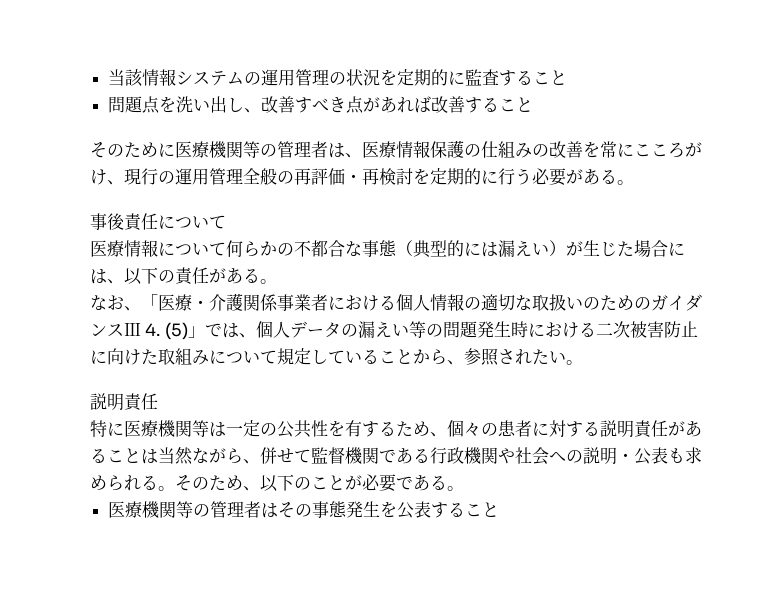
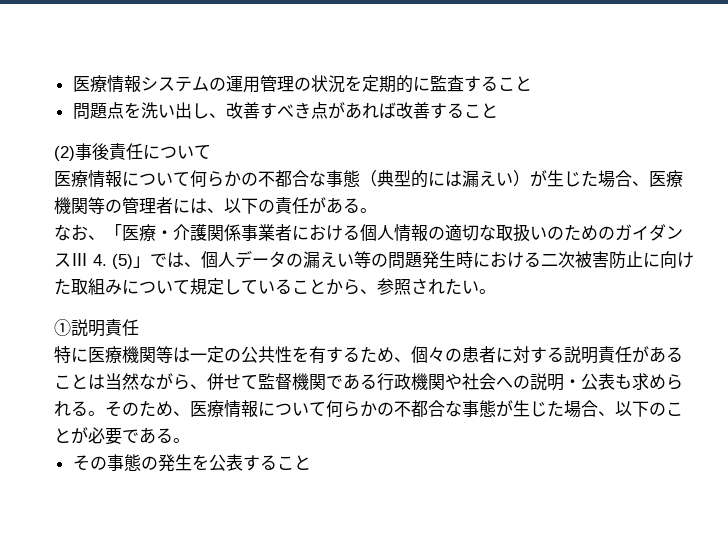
- 当該情報システムの運用管理の状況を定期的に監査すること
+ 医療情報システムの運用管理の状況を定期的に監査すること
- そのために医療機関等の管理者は、医療情報保護の仕組みの改善を常にこころがけ、現行の運用管理全般の再評価・再検討を定期的に行う必要がある。
- 事後責任について
+ (2)事後責任について
- 医療情報について何らかの不都合な事態（典型的には漏えい）が生じた場合には、以下の責任がある。
+ 医療情報について何らかの不都合な事態（典型的には漏えい）が生じた場合、医療機関等の管理者には、以下の責任がある。
  なお、「医療・介護関係事業者における個人情報の適切な取扱いのためのガイダンスⅢ 4. (5)」では、個人データの漏えい等の問題発生時における二次被害防止に向けた取組みについて規定していることから、参照されたい。
- 説明責任
+ ①説明責任
- そのため、以下のことが必要である。
+ そのため、医療情報について何らかの不都合な事態が生じた場合、以下のことが必要である。
- 医療機関等の管理者はその事態発生を公表すること
+ その事態の発生を公表すること

